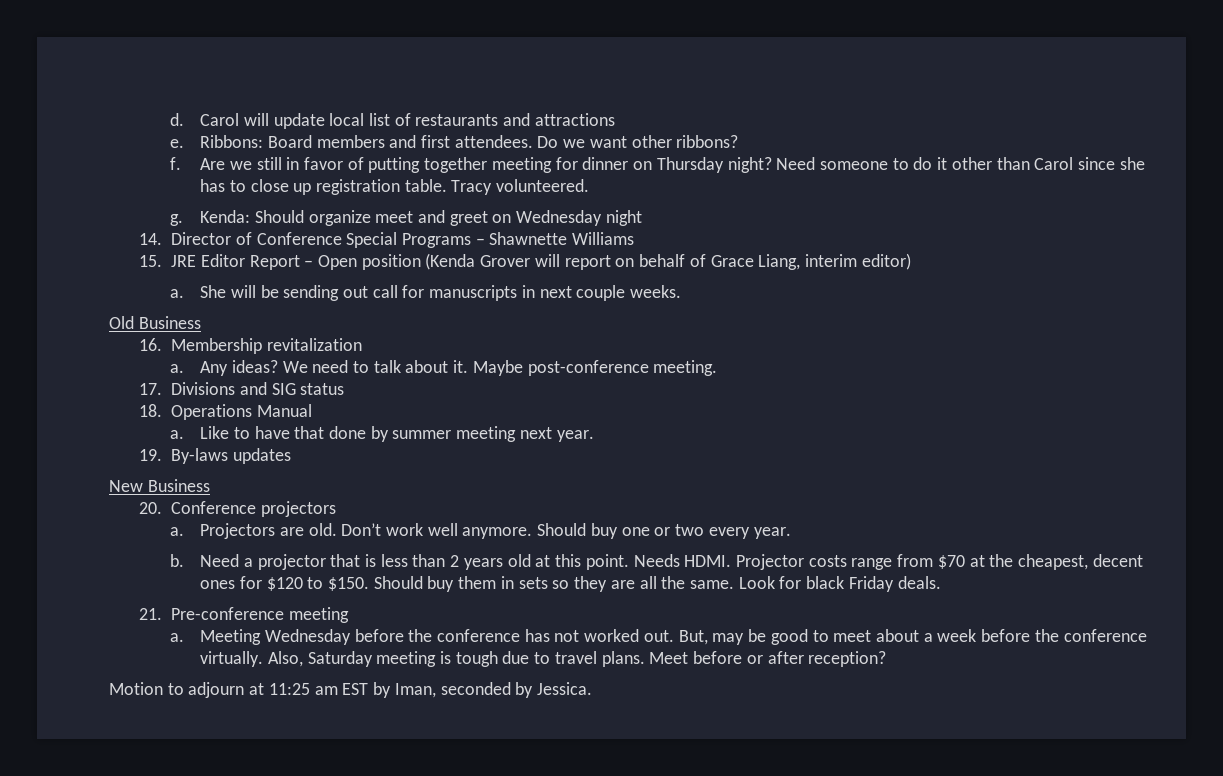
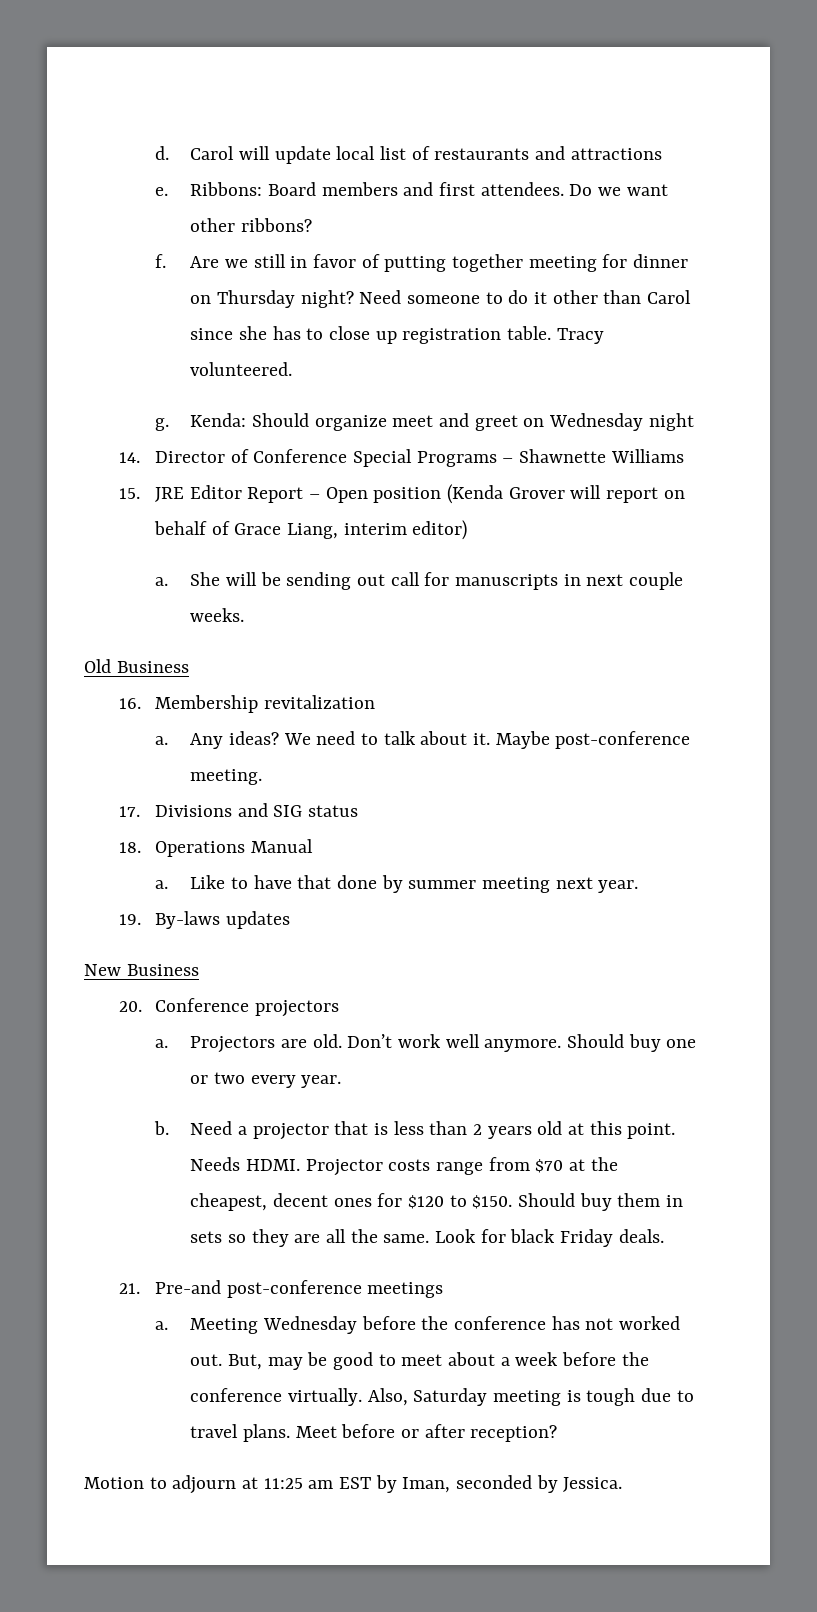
- 21. Pre-conference meeting
+ 21. Pre-and post-conference meetings

